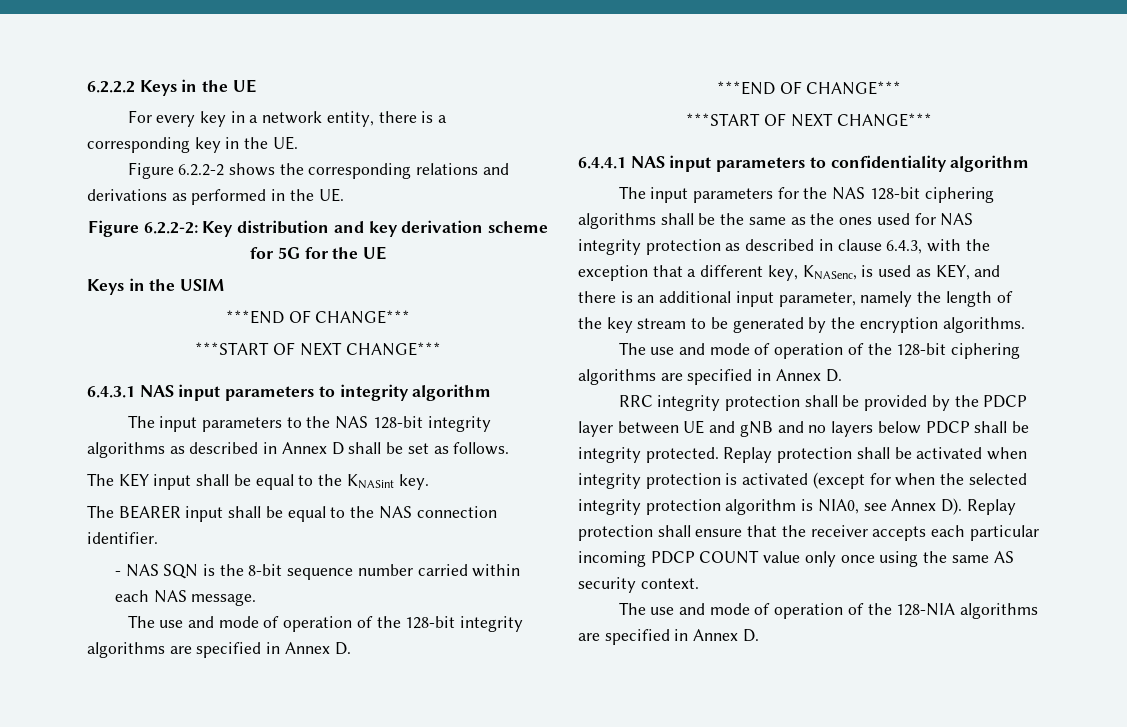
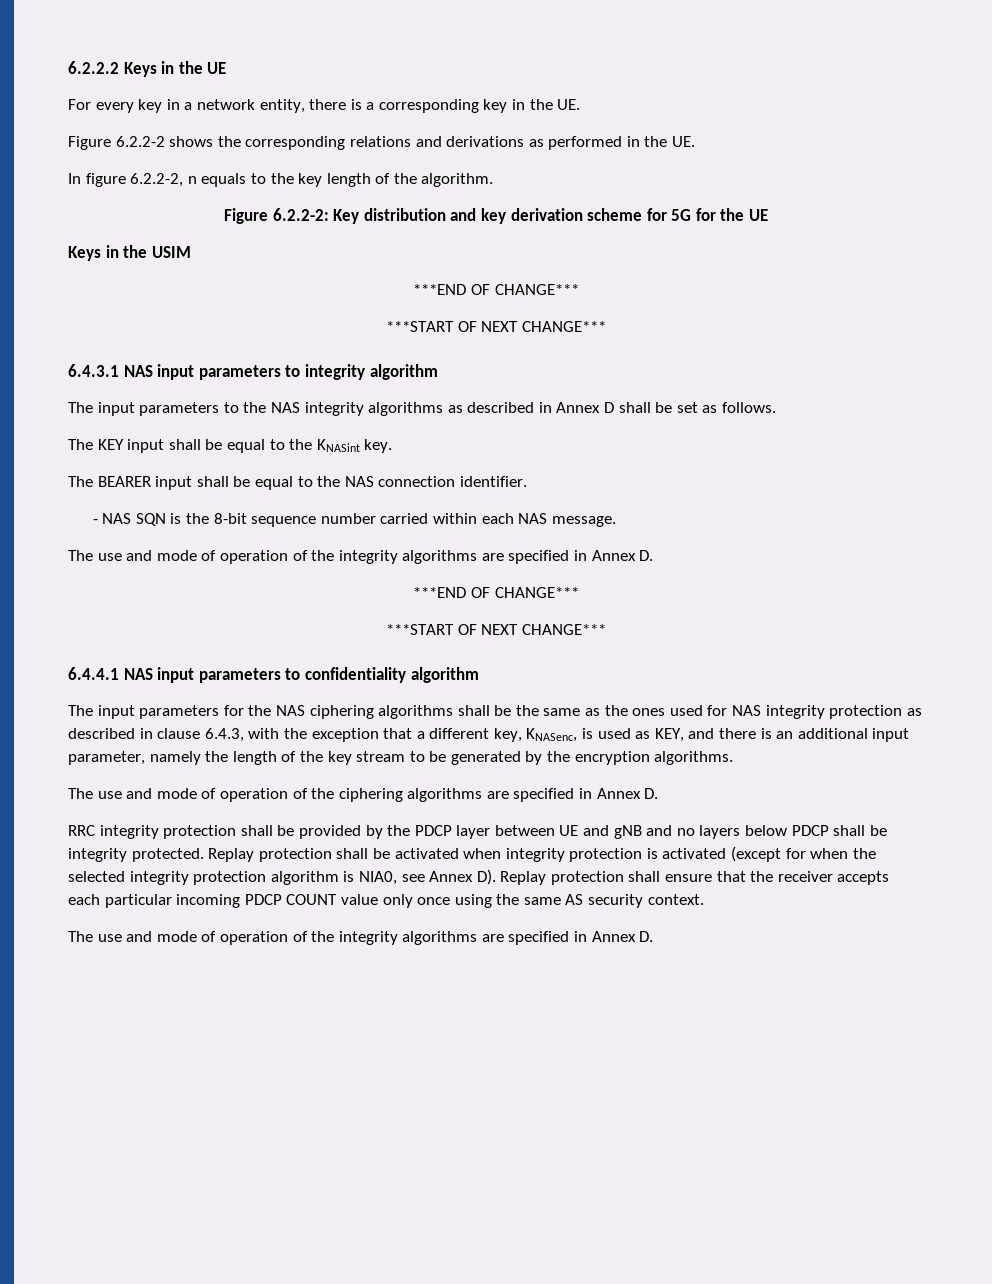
+ In figure 6.2.2-2, n equals to the key length of the algorithm.
- The input parameters to the NAS 128-bit integrity algorithms as described in Annex D shall be set as follows.
+ The input parameters to the NAS integrity algorithms as described in Annex D shall be set as follows.
  - NAS SQN is the 8-bit sequence number carried within each NAS message.
- The use and mode of operation of the 128-bit integrity algorithms are specified in Annex D.
+ The use and mode of operation of the integrity algorithms are specified in Annex D.
- The input parameters for the NAS 128-bit ciphering algorithms shall be the same as the ones used for NAS integrity protection as described in clause 6.4.3, with the exception that a different key, KNASenc, is used as KEY, and there is an additional input parameter, namely the length of the key stream to be generated by the encryption algorithms.
+ The input parameters for the NAS ciphering algorithms shall be the same as the ones used for NAS integrity protection as described in clause 6.4.3, with the exception that a different key, KNASenc, is used as KEY, and there is an additional input parameter, namely the length of the key stream to be generated by the encryption algorithms.
- The use and mode of operation of the 128-bit ciphering algorithms are specified in Annex D.
+ The use and mode of operation of the ciphering algorithms are specified in Annex D.
  Replay protection shall be activated when integrity protection is activated (except for when the selected integrity protection algorithm is NIA0, see Annex D). Replay protection shall ensure that the receiver accepts each particular incoming PDCP COUNT value only once using the same AS security context.
- The use and mode of operation of the 128-NIA algorithms are specified in Annex D.
+ The use and mode of operation of the integrity algorithms are specified in Annex D.

